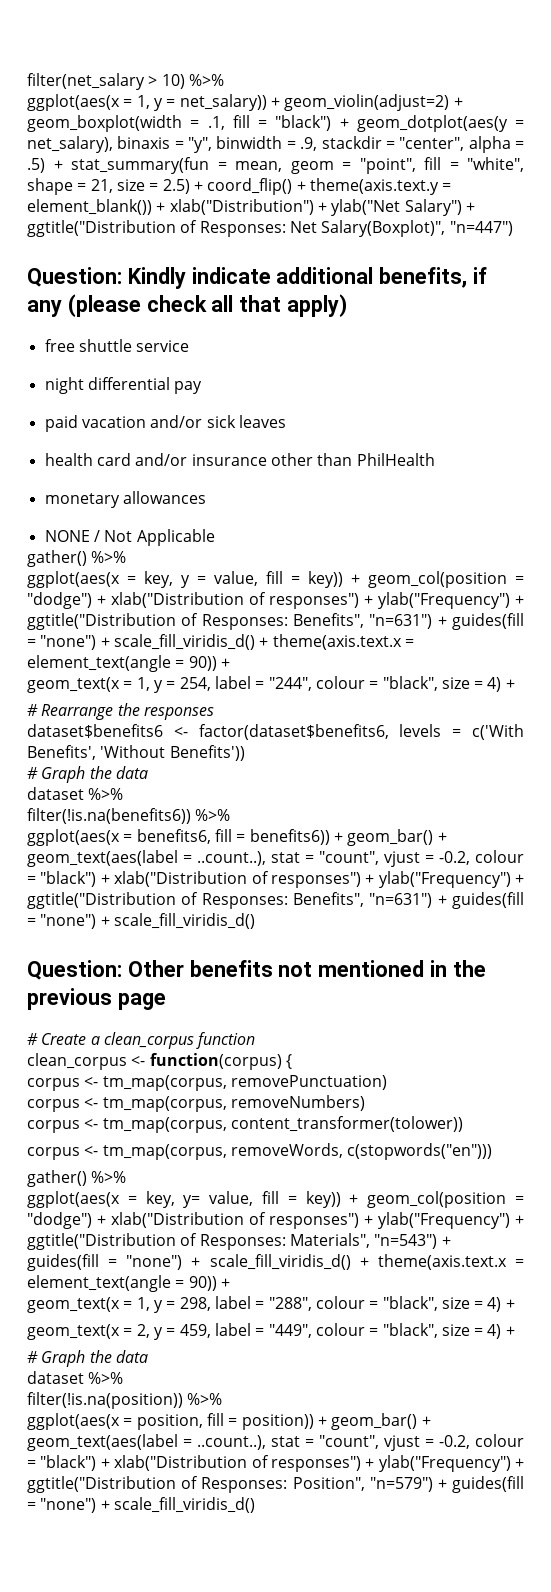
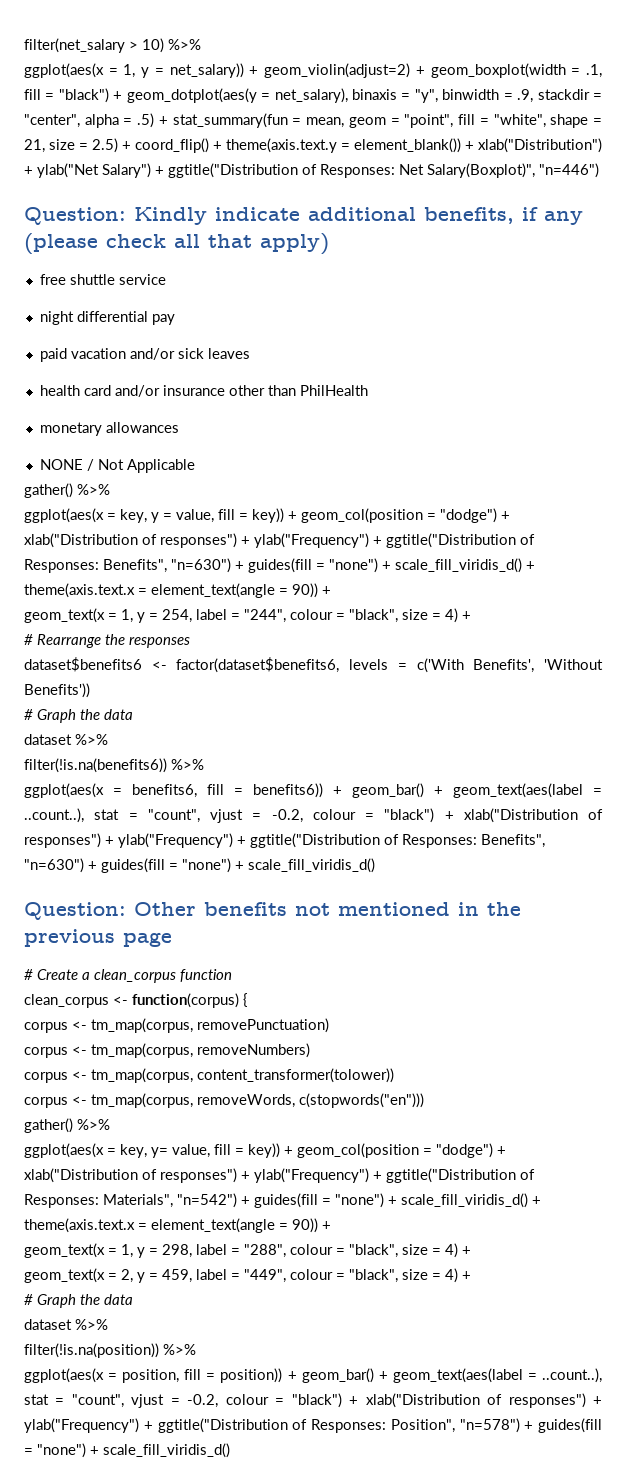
- Net Salary(Boxplot)", "n=447")
+ Net Salary(Boxplot)", "n=446")
- ggplot(aes(x = key, y = value, fill = key)) + geom_col(position = "dodge") + xlab("Distribution of responses") + ylab("Frequency") + ggtitle("Distribution of Responses: Benefits", "n=631") + guides(fill = "none") + scale_fill_viridis_d() + theme(axis.text.x = element_text(angle = 90)) +
+ ggplot(aes(x = key, y = value, fill = key)) + geom_col(position = "dodge") + xlab("Distribution of responses") + ylab("Frequency") + ggtitle("Distribution of Responses: Benefits", "n=630") + guides(fill = "none") + scale_fill_viridis_d() + theme(axis.text.x = element_text(angle = 90)) +
- ggplot(aes(x = benefits6, fill = benefits6)) + geom_bar() + geom_text(aes(label = ..count..), stat = "count", vjust = -0.2, colour = "black") + xlab("Distribution of responses") + ylab("Frequency") + ggtitle("Distribution of Responses: Benefits", "n=631") + guides(fill = "none") + scale_fill_viridis_d()
+ ggplot(aes(x = benefits6, fill = benefits6)) + geom_bar() + geom_text(aes(label = ..count..), stat = "count", vjust = -0.2, colour = "black") + xlab("Distribution of responses") + ylab("Frequency") + ggtitle("Distribution of Responses: Benefits", "n=630") + guides(fill = "none") + scale_fill_viridis_d()
- ggplot(aes(x = key, y= value, fill = key)) + geom_col(position = "dodge") + xlab("Distribution of responses") + ylab("Frequency") + ggtitle("Distribution of Responses: Materials", "n=543") + guides(fill = "none") + scale_fill_viridis_d() + theme(axis.text.x = element_text(angle = 90)) +
+ ggplot(aes(x = key, y= value, fill = key)) + geom_col(position = "dodge") + xlab("Distribution of responses") + ylab("Frequency") + ggtitle("Distribution of Responses: Materials", "n=542") + guides(fill = "none") + scale_fill_viridis_d() + theme(axis.text.x = element_text(angle = 90)) +
- ggplot(aes(x = position, fill = position)) + geom_bar() + geom_text(aes(label = ..count..), stat = "count", vjust = -0.2, colour = "black") + xlab("Distribution of responses") + ylab("Frequency") + ggtitle("Distribution of Responses: Position", "n=579") + guides(fill = "none") + scale_fill_viridis_d()
+ ggplot(aes(x = position, fill = position)) + geom_bar() + geom_text(aes(label = ..count..), stat = "count", vjust = -0.2, colour = "black") + xlab("Distribution of responses") + ylab("Frequency") + ggtitle("Distribution of Responses: Position", "n=578") + guides(fill = "none") + scale_fill_viridis_d()

